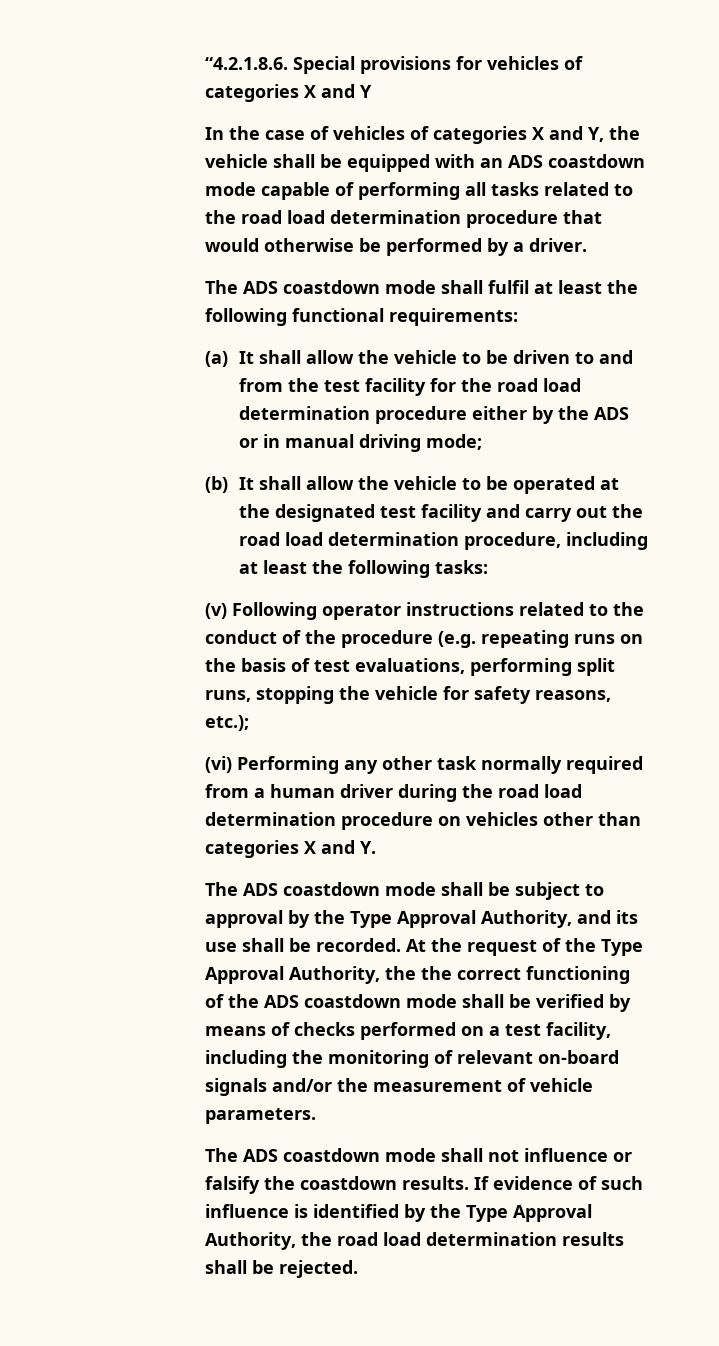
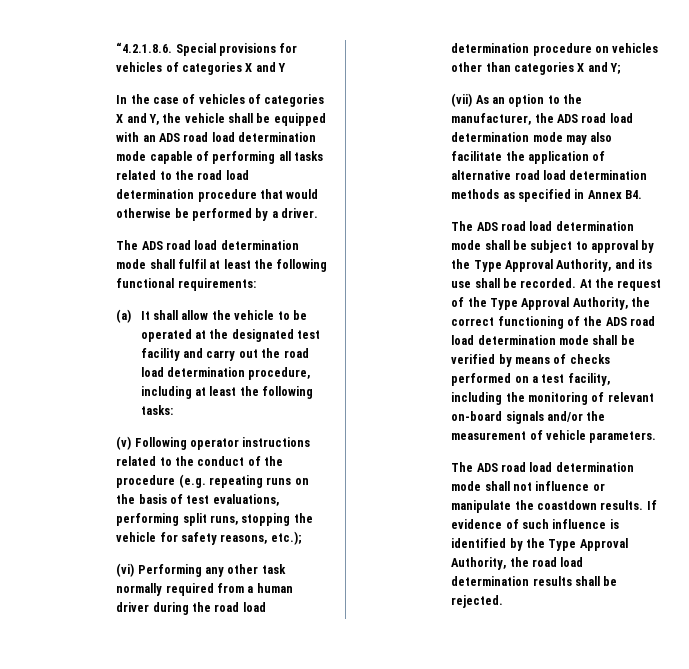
- In the case of vehicles of categories X and Y, the vehicle shall be equipped with an ADS coastdown mode capable of performing all tasks related to the road load determination procedure that would otherwise be performed by a driver.
+ In the case of vehicles of categories X and Y, the vehicle shall be equipped with an ADS road load determination mode capable of performing all tasks related to the road load determination procedure that would otherwise be performed by a driver.
- The ADS coastdown mode shall fulfil at least the following functional requirements:
+ The ADS road load determination mode shall fulfil at least the following functional requirements:
- (a) It shall allow the vehicle to be driven to and from the test facility for the road load determination procedure either by the ADS or in manual driving mode;
- (b) It shall allow the vehicle to be operated at the designated test facility and carry out the road load determination procedure, including at least the following tasks:
+ (a) It shall allow the vehicle to be operated at the designated test facility and carry out the road load determination procedure, including at least the following tasks:
- (vi) Performing any other task normally required from a human driver during the road load determination procedure on vehicles other than categories X and Y.
- The ADS coastdown mode shall be subject to approval by the Type Approval Authority, and its use shall be recorded.
+ (vi) Performing any other task normally required from a human driver during the road load determination procedure on vehicles other than categories X and Y;
+ (vii) As an option to the manufacturer, the ADS road load determination mode may also facilitate the application of alternative road load determination methods as specified in Annex B4.
+ The ADS road load determination mode shall be subject to approval by the Type Approval Authority, and its use shall be recorded.
- At the request of the Type Approval Authority, the the correct functioning of the ADS coastdown mode shall be verified by means of checks performed on a test facility, including the monitoring of relevant on-board signals and/or the measurement of vehicle parameters.
+ At the request of the Type Approval Authority, the correct functioning of the ADS road load determination mode shall be verified by means of checks performed on a test facility, including the monitoring of relevant on-board signals and/or the measurement of vehicle parameters.
- The ADS coastdown mode shall not influence or falsify the coastdown results.
+ The ADS road load determination mode shall not influence or manipulate the coastdown results.

